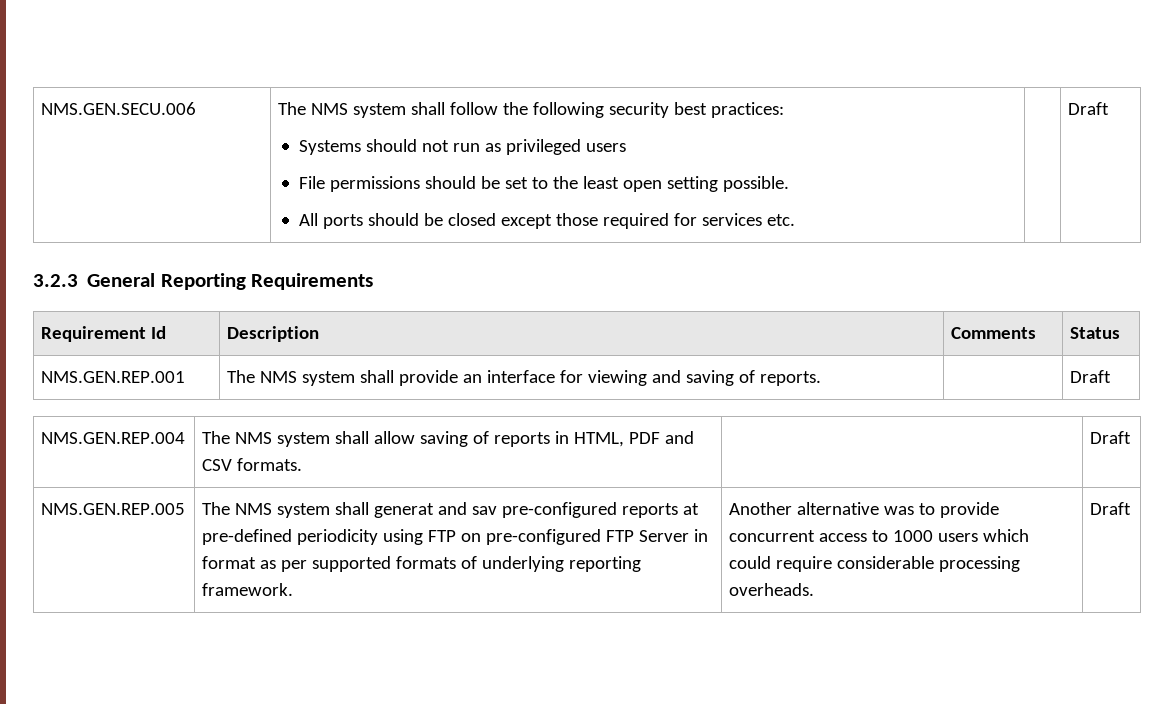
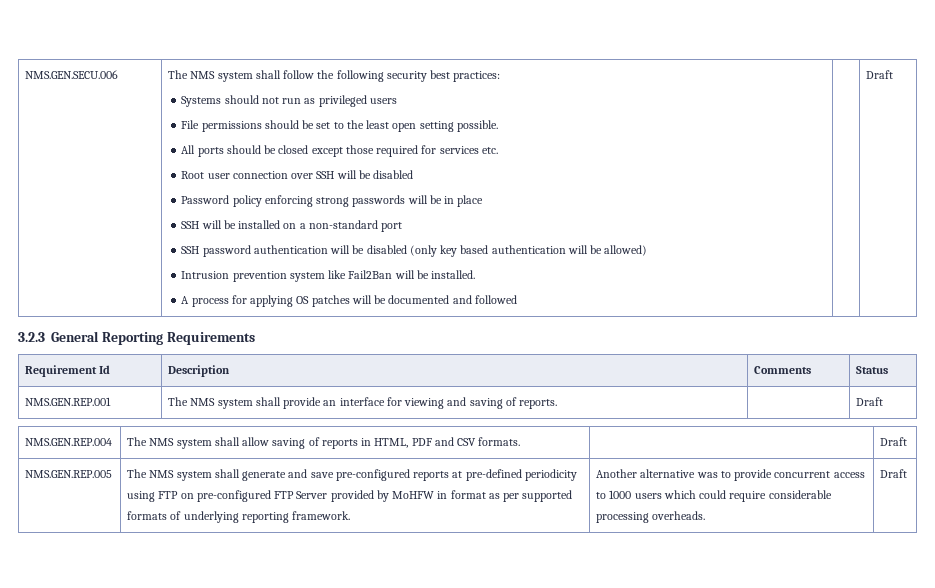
+ Root user connection over SSH will be disabled
+ Password policy enforcing strong passwords will be in place
+ SSH will be installed on a non-standard port
+ SSH password authentication will be disabled (only key based authentication will be allowed)
+ Intrusion prevention system like Fail2Ban will be installed.
+ A process for applying OS patches will be documented and followed
- The NMS system shall generat and sav pre-configured reports at pre-defined periodicity using FTP on pre-configured FTP Server in format as per supported formats of underlying reporting framework.
+ The NMS system shall generate and save pre-configured reports at pre-defined periodicity using FTP on pre-configured FTP Server provided by MoHFW in format as per supported formats of underlying reporting framework.

